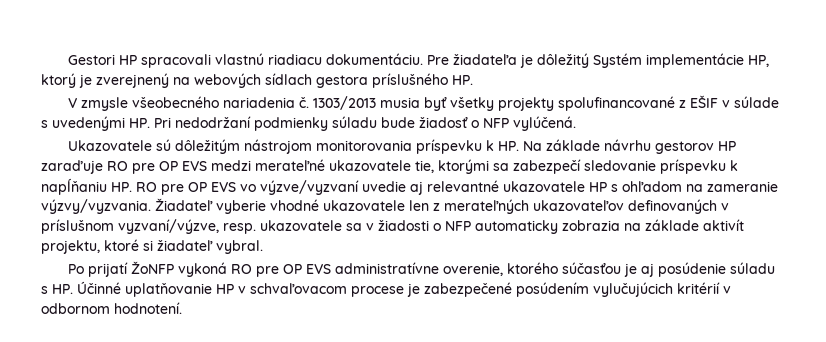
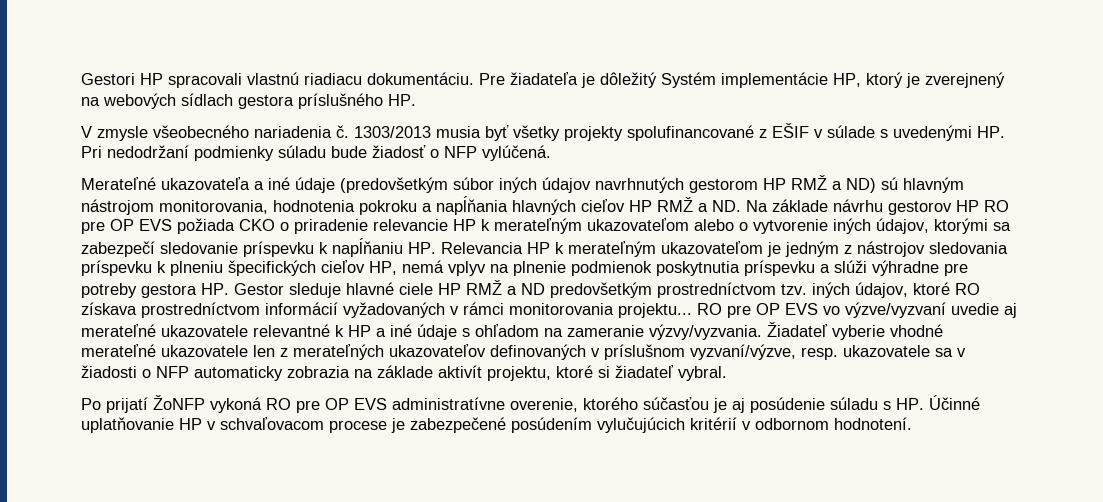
- Ukazovatele sú dôležitým nástrojom monitorovania príspevku k HP. Na základe návrhu gestorov HP zaraďuje RO pre OP EVS medzi merateľné ukazovatele tie, ktorými sa zabezpečí sledovanie príspevku k napĺňaniu HP. RO pre OP EVS vo výzve/vyzvaní uvedie aj relevantné ukazovatele HP s ohľadom na zameranie výzvy/vyzvania.
+ Merateľné ukazovateľa a iné údaje (predovšetkým súbor iných údajov navrhnutých gestorom HP RMŽ a ND) sú hlavným nástrojom monitorovania, hodnotenia pokroku a napĺňania hlavných cieľov HP RMŽ a ND. Na základe návrhu gestorov HP RO pre OP EVS požiada CKO o priradenie relevancie HP k merateľným ukazovateľom alebo o vytvorenie iných údajov, ktorými sa zabezpečí sledovanie príspevku k napĺňaniu HP. Relevancia HP k merateľným ukazovateľom je jedným z nástrojov sledovania príspevku k plneniu špecifických cieľov HP, nemá vplyv na plnenie podmienok poskytnutia príspevku a slúži výhradne pre potreby gestora HP. Gestor sleduje hlavné ciele HP RMŽ a ND predovšetkým prostredníctvom tzv. iných údajov, ktoré RO získava prostredníctvom informácií vyžadovaných v rámci monitorovania projektu... RO pre OP EVS vo výzve/vyzvaní uvedie aj merateľné ukazovatele relevantné k HP a iné údaje s ohľadom na zameranie výzvy/vyzvania.
- Žiadateľ vyberie vhodné ukazovatele len z merateľných ukazovateľov definovaných v príslušnom vyzvaní/výzve, resp. ukazovatele sa v žiadosti o NFP automaticky zobrazia na základe aktivít projektu, ktoré si žiadateľ vybral.
+ Žiadateľ vyberie vhodné merateľné ukazovatele len z merateľných ukazovateľov definovaných v príslušnom vyzvaní/výzve, resp. ukazovatele sa v žiadosti o NFP automaticky zobrazia na základe aktivít projektu, ktoré si žiadateľ vybral.

